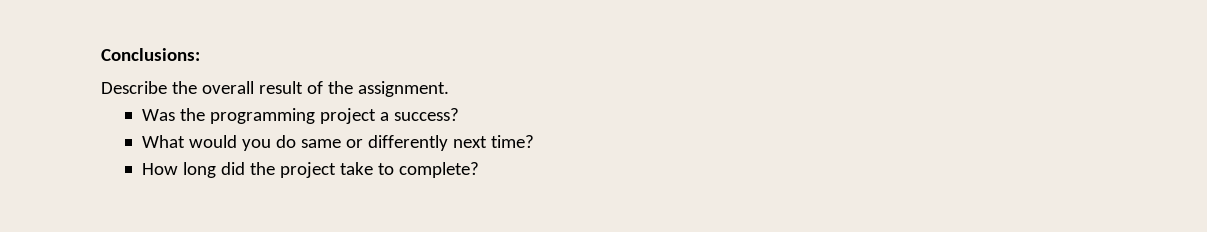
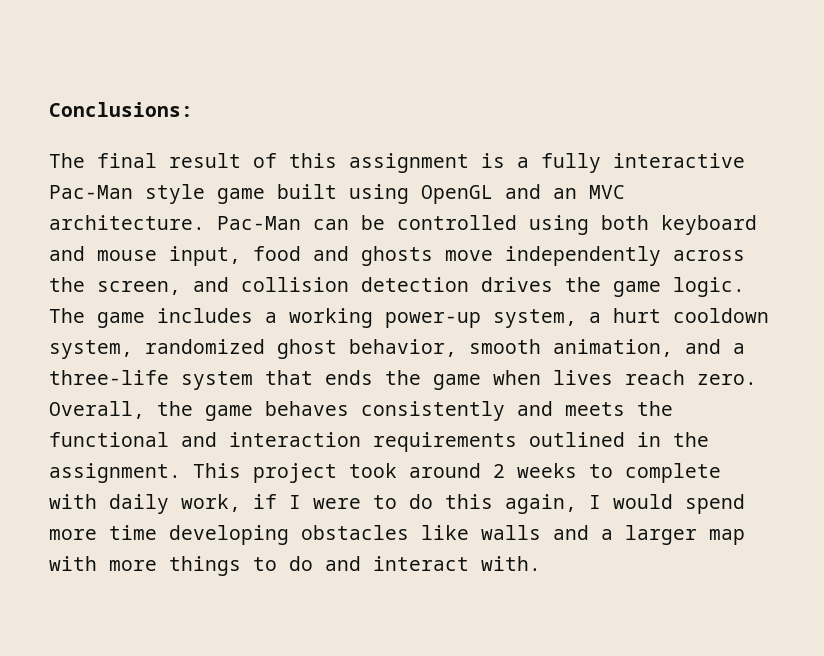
- Describe the overall result of the assignment.
- Was the programming project a success?
- What would you do same or differently next time?
- How long did the project take to complete?
+ The final result of this assignment is a fully interactive Pac-Man style game built using OpenGL and an MVC architecture. Pac-Man can be controlled using both keyboard and mouse input, food and ghosts move independently across the screen, and collision detection drives the game logic. The game includes a working power-up system, a hurt cooldown system, randomized ghost behavior, smooth animation, and a three-life system that ends the game when lives reach zero. Overall, the game behaves consistently and meets the functional and interaction requirements outlined in the assignment. This project took around 2 weeks to complete with daily work, if I were to do this again, I would spend more time developing obstacles like walls and a larger map with more things to do and interact with.

